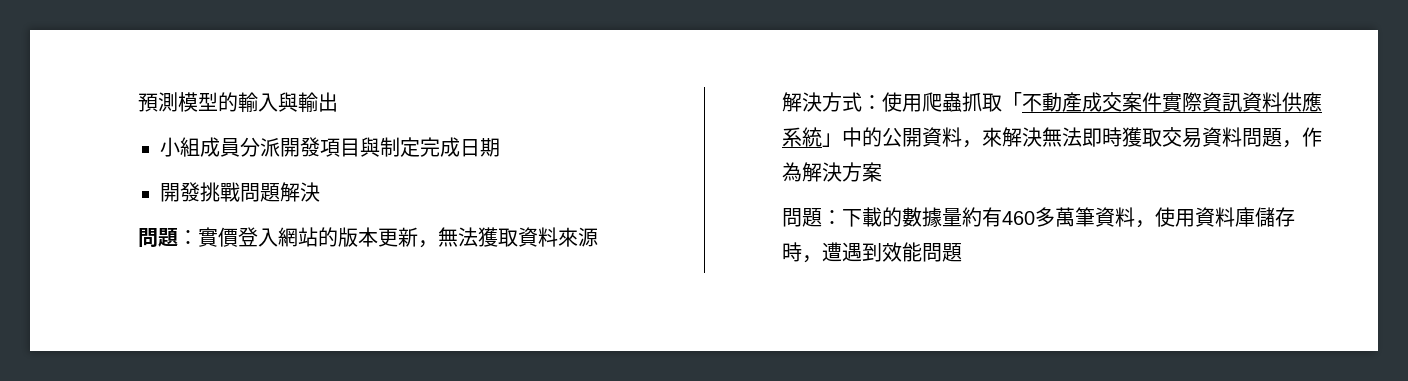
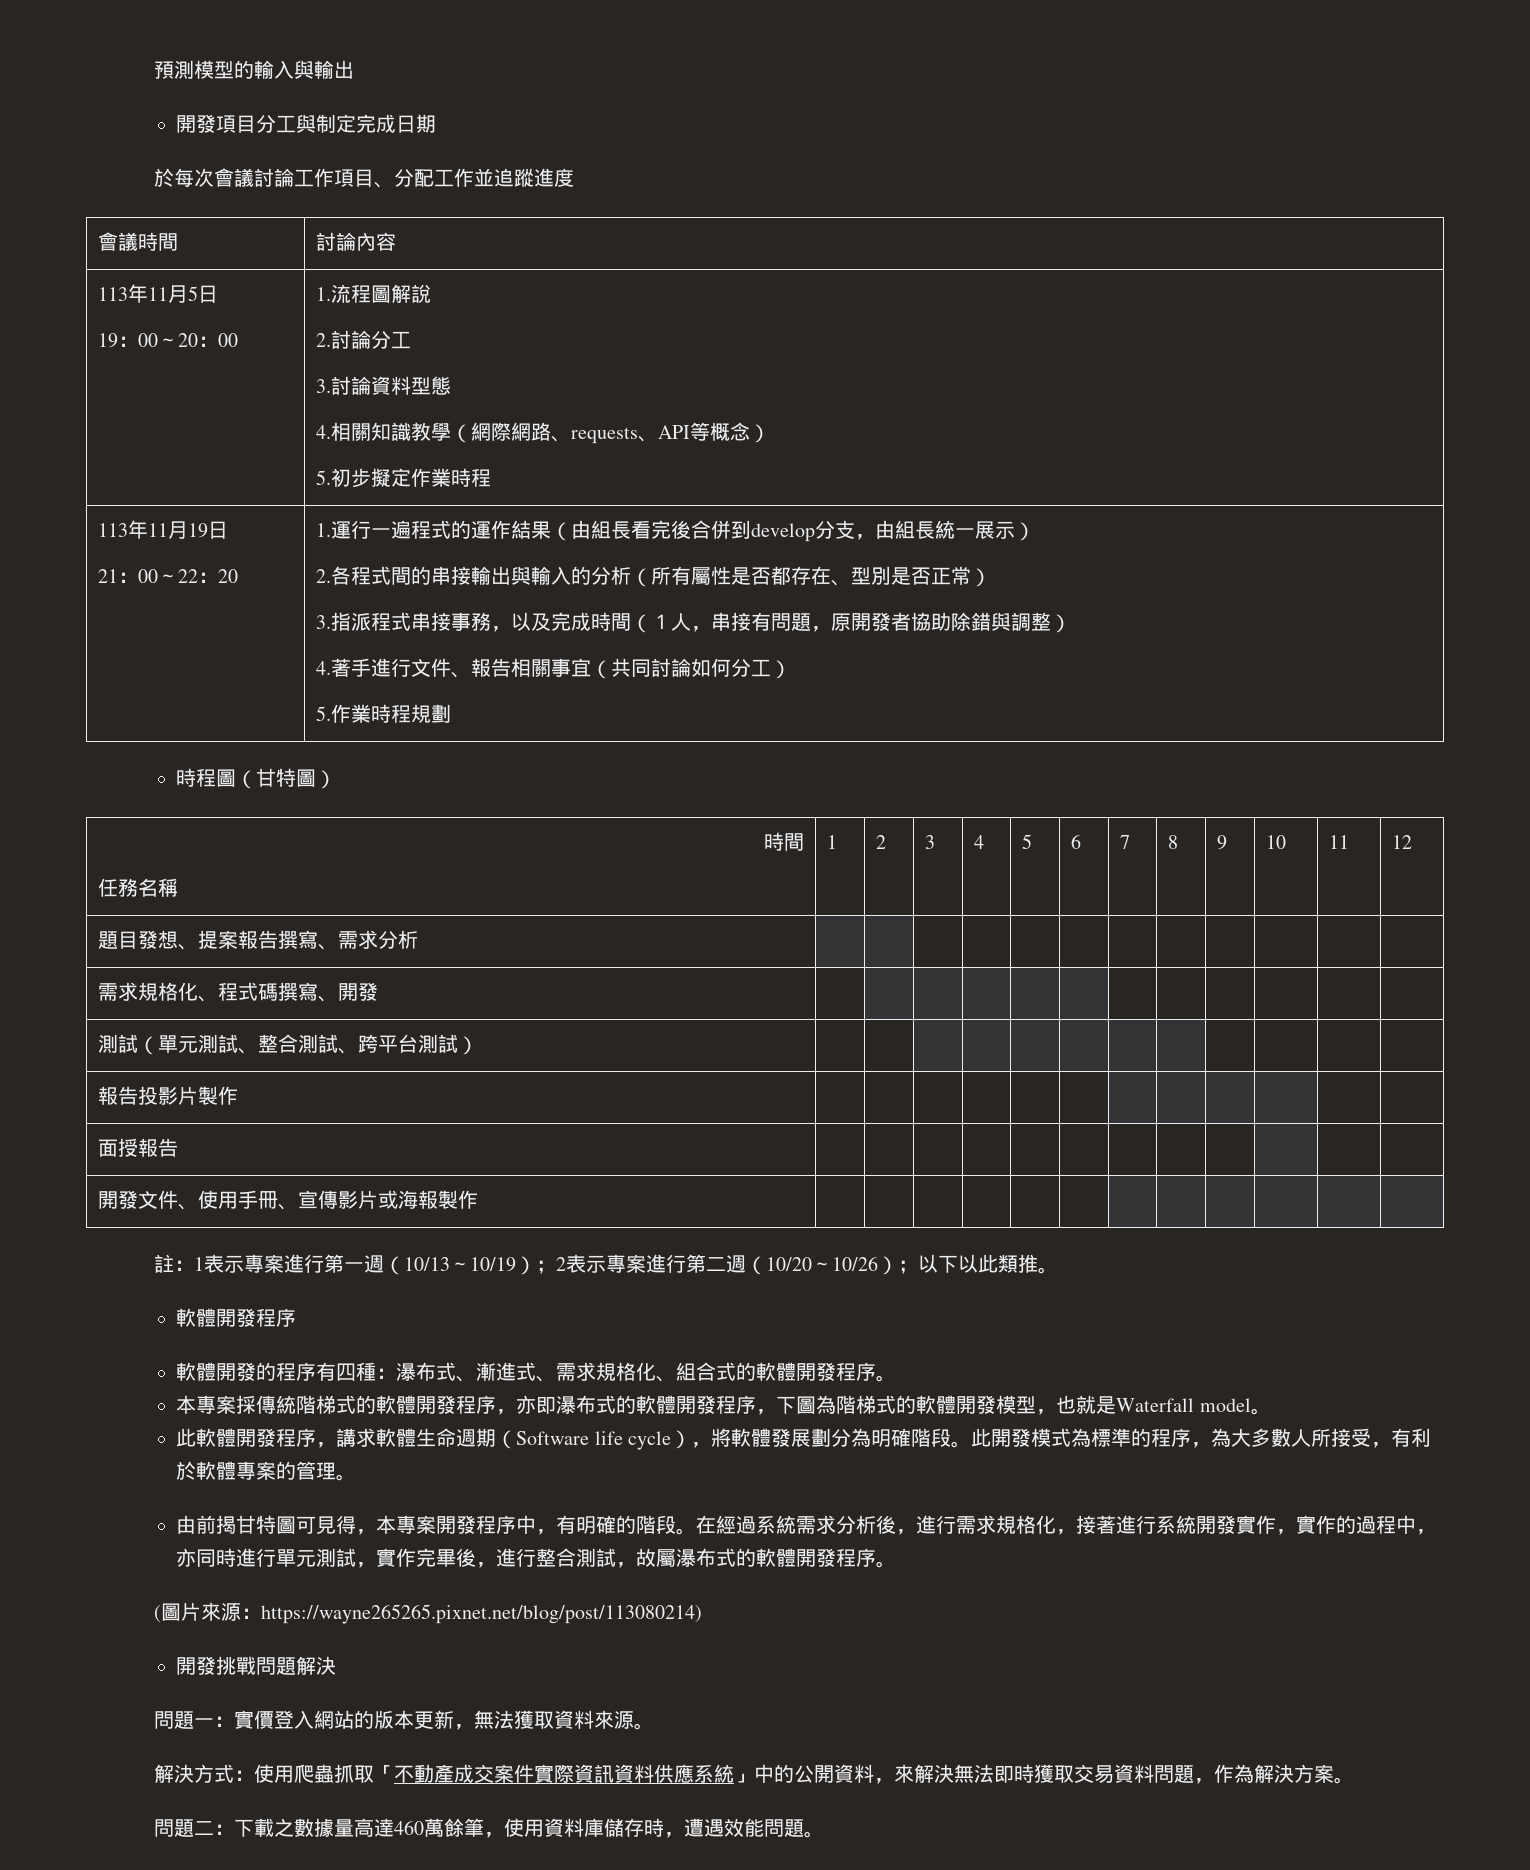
- 小組成員分派開發項目與制定完成日期
+ 開發項目分工與制定完成日期
+ 於每次會議討論工作項目、分配工作並追蹤進度
+ 會議時間 | 討論內容
+ 113年11月5日
+ 19：00～20：00 | 1.流程圖解說
+ 2.討論分工
+ 3.討論資料型態
+ 4.相關知識教學（網際網路、requests、API等概念）
+ 5.初步擬定作業時程
+ 113年11月19日
+ 21：00～22：20 | 1.運行一遍程式的運作結果（由組長看完後合併到develop分支，由組長統一展示）
+ 2.各程式間的串接輸出與輸入的分析（所有屬性是否都存在、型別是否正常）
+ 3.指派程式串接事務，以及完成時間（１人，串接有問題，原開發者協助除錯與調整）
+ 4.著手進行文件、報告相關事宜（共同討論如何分工）
+ 5.作業時程規劃
+ 時程圖（甘特圖）
+ 時間
+ 任務名稱 | 1 | 2 | 3 | 4 | 5 | 6 | 7 | 8 | 9 | 10 | 11 | 12
+ 題目發想、提案報告撰寫、需求分析 | | | | | | | | | | | |
+ 需求規格化、程式碼撰寫、開發 | | | | | | | | | | | |
+ 測試（單元測試、整合測試、跨平台測試） | | | | | | | | | | | |
+ 報告投影片製作 | | | | | | | | | | | |
+ 面授報告 | | | | | | | | | | | |
+ 開發文件、使用手冊、宣傳影片或海報製作 | | | | | | | | | | | |
+ 註：1表示專案進行第一週（10/13～10/19）；2表示專案進行第二週（10/20～10/26）；以下以此類推。
+ 軟體開發程序
+ 軟體開發的程序有四種：瀑布式、漸進式、需求規格化、組合式的軟體開發程序。
+ 本專案採傳統階梯式的軟體開發程序，亦即瀑布式的軟體開發程序，下圖為階梯式的軟體開發模型，也就是Waterfall model。
+ 此軟體開發程序，講求軟體生命週期（Software life cycle），將軟體發展劃分為明確階段。此開發模式為標準的程序，為大多數人所接受，有利於軟體專案的管理。
+ 由前揭甘特圖可見得，本專案開發程序中，有明確的階段。在經過系統需求分析後，進行需求規格化，接著進行系統開發實作，實作的過程中，亦同時進行單元測試，實作完畢後，進行整合測試，故屬瀑布式的軟體開發程序。
+ (圖片來源：https://wayne265265.pixnet.net/blog/post/113080214)
- 問題：實價登入網站的版本更新，無法獲取資料來源
+ 問題一：實價登入網站的版本更新，無法獲取資料來源。
- 解決方式：使用爬蟲抓取「不動產成交案件實際資訊資料供應系統」中的公開資料，來解決無法即時獲取交易資料問題，作為解決方案
- 問題：下載的數據量約有460多萬筆資料，使用資料庫儲存時，遭遇到效能問題
+ 解決方式：使用爬蟲抓取「不動產成交案件實際資訊資料供應系統」中的公開資料，來解決無法即時獲取交易資料問題，作為解決方案。
+ 問題二：下載之數據量高達460萬餘筆，使用資料庫儲存時，遭遇效能問題。

